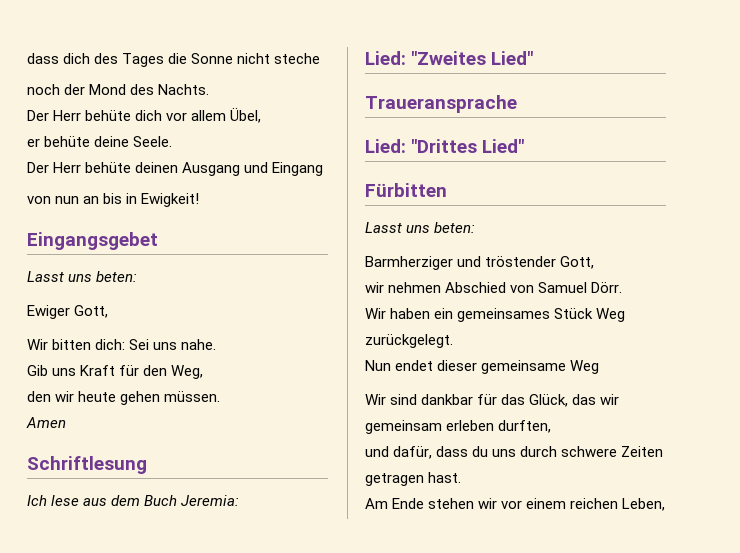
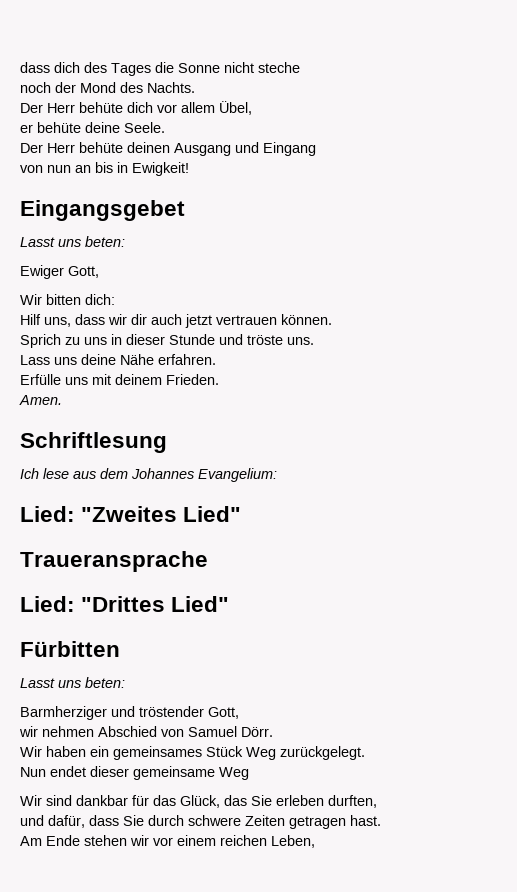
- Wir bitten dich: Sei uns nahe.
- Gib uns Kraft für den Weg,
- den wir heute gehen müssen.
- Amen
+ Wir bitten dich:
+ Hilf uns, dass wir dir auch jetzt vertrauen können.
+ Sprich zu uns in dieser Stunde und tröste uns.
+ Lass uns deine Nähe erfahren.
+ Erfülle uns mit deinem Frieden.
+ Amen.
- Ich lese aus dem Buch Jeremia:
+ Ich lese aus dem Johannes Evangelium:
- Wir sind dankbar für das Glück, das wir gemeinsam erleben durften,
+ Wir sind dankbar für das Glück, das Sie erleben durften,
- und dafür, dass du uns durch schwere Zeiten getragen hast.
+ und dafür, dass Sie durch schwere Zeiten getragen hast.

